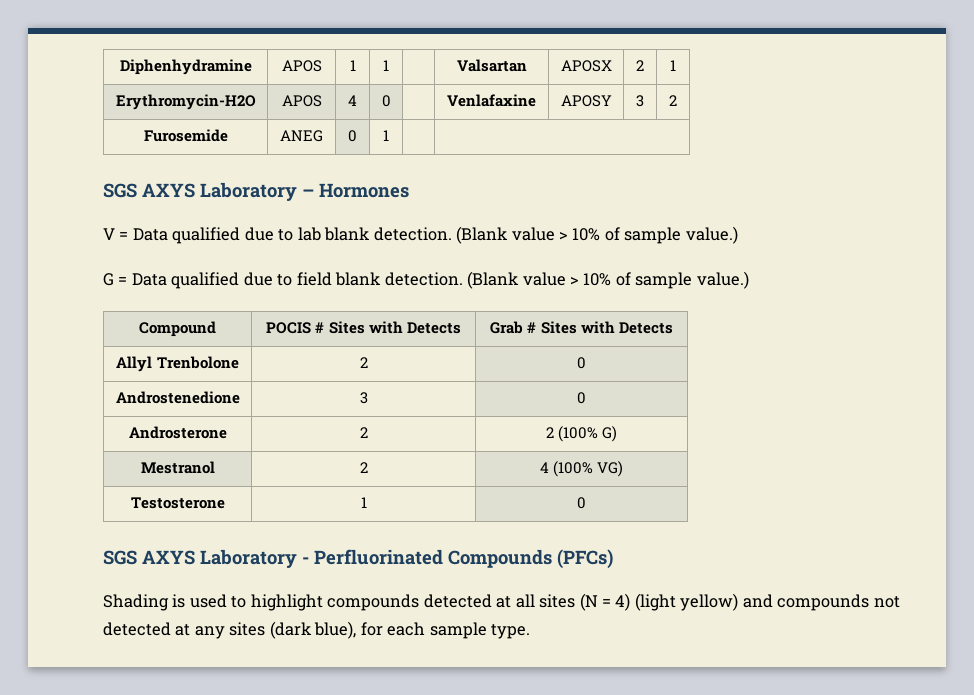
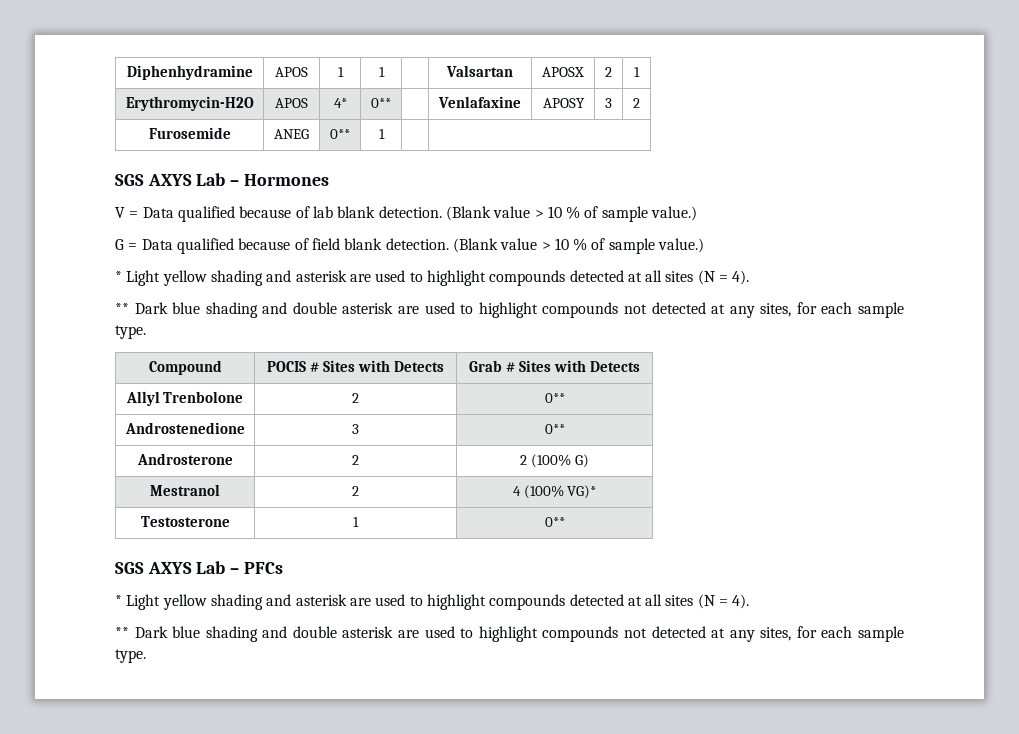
- Erythromycin-H2O | APOS | 4 | 0 | | Venlafaxine | APOSY | 3 | 2
+ Erythromycin-H2O | APOS | 4* | 0** | | Venlafaxine | APOSY | 3 | 2
- Furosemide | ANEG | 0 | 1 | |
+ Furosemide | ANEG | 0** | 1 | |
- SGS AXYS Laboratory – Hormones
+ SGS AXYS Lab – Hormones
- V = Data qualified due to lab blank detection. (Blank value > 10% of sample value.)
+ V = Data qualified because of lab blank detection. (Blank value > 10 % of sample value.)
- G = Data qualified due to field blank detection. (Blank value > 10% of sample value.)
+ G = Data qualified because of field blank detection. (Blank value > 10 % of sample value.)
+ * Light yellow shading and asterisk are used to highlight compounds detected at all sites (N = 4).
+ ** Dark blue shading and double asterisk are used to highlight compounds not detected at any sites, for each sample type.
- Allyl Trenbolone | 2 | 0
+ Allyl Trenbolone | 2 | 0**
- Androstenedione | 3 | 0
+ Androstenedione | 3 | 0**
- Mestranol | 2 | 4 (100% VG)
+ Mestranol | 2 | 4 (100% VG)*
- Testosterone | 1 | 0
- SGS AXYS Laboratory - Perfluorinated Compounds (PFCs)
- Shading is used to highlight compounds detected at all sites (N = 4) (light yellow) and compounds not detected at any sites (dark blue), for each sample type.
+ Testosterone | 1 | 0**
+ SGS AXYS Lab – PFCs
+ * Light yellow shading and asterisk are used to highlight compounds detected at all sites (N = 4).
+ ** Dark blue shading and double asterisk are used to highlight compounds not detected at any sites, for each sample type.

